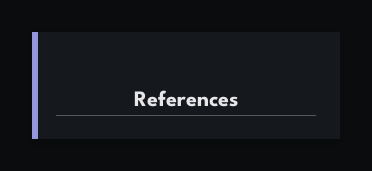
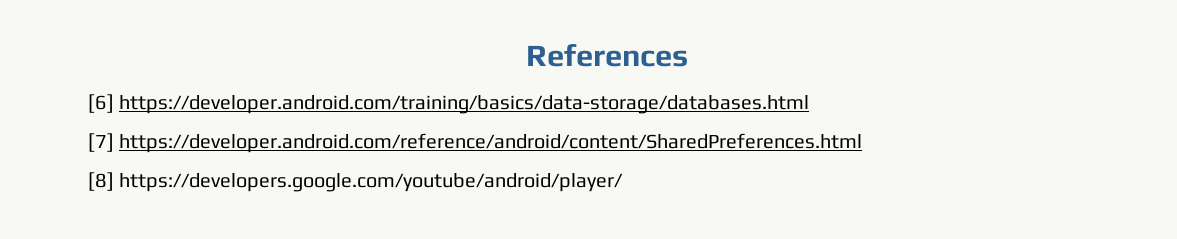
+ [6] https://developer.android.com/training/basics/data-storage/databases.html
+ [7] https://developer.android.com/reference/android/content/SharedPreferences.html
+ [8] https://developers.google.com/youtube/android/player/

